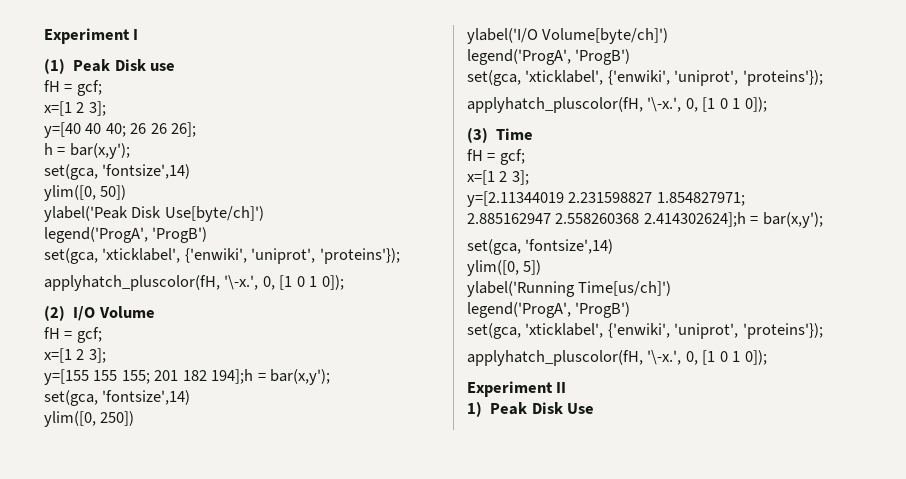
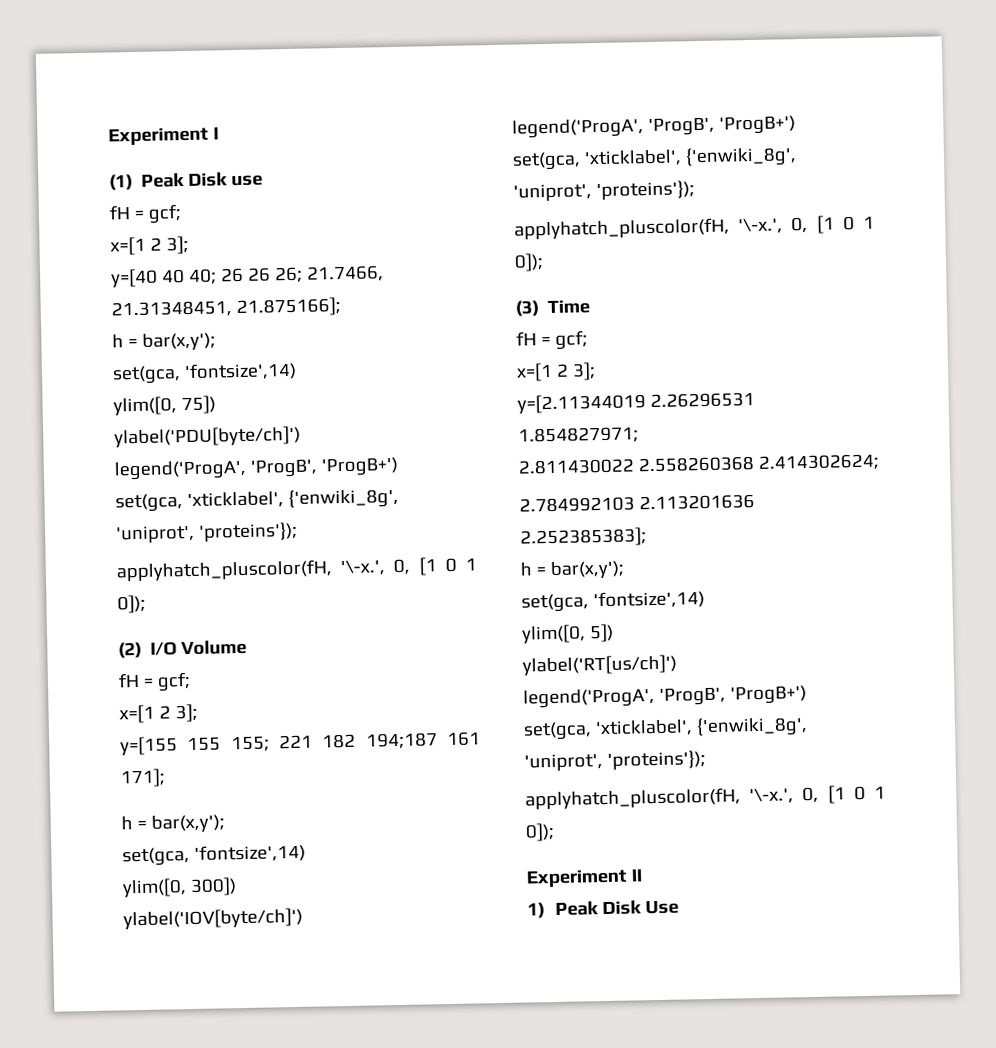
- y=[40 40 40; 26 26 26];
+ y=[40 40 40; 26 26 26; 21.7466, 21.31348451, 21.875166];
  h = bar(x,y');
  set(gca, 'fontsize',14)
- ylim([0, 50])
- ylabel('Peak Disk Use[byte/ch]')
- legend('ProgA', 'ProgB')
- set(gca, 'xticklabel', {'enwiki', 'uniprot', 'proteins'});
+ ylim([0, 75])
+ ylabel('PDU[byte/ch]')
+ legend('ProgA', 'ProgB', 'ProgB+')
+ set(gca, 'xticklabel', {'enwiki_8g', 'uniprot', 'proteins'});
- y=[155 155 155; 201 182 194];h = bar(x,y');
+ y=[155 155 155; 221 182 194;187 161 171];
+ h = bar(x,y');
  set(gca, 'fontsize',14)
- ylim([0, 250])
- ylabel('I/O Volume[byte/ch]')
- legend('ProgA', 'ProgB')
- set(gca, 'xticklabel', {'enwiki', 'uniprot', 'proteins'});
+ ylim([0, 300])
+ ylabel('IOV[byte/ch]')
+ legend('ProgA', 'ProgB', 'ProgB+')
+ set(gca, 'xticklabel', {'enwiki_8g', 'uniprot', 'proteins'});
- y=[2.11344019 2.231598827 1.854827971;
+ y=[2.11344019 2.26296531 1.854827971;
- 2.885162947 2.558260368 2.414302624];h = bar(x,y');
+ 2.811430022 2.558260368 2.414302624;
+ 2.784992103 2.113201636 2.252385383];
+ h = bar(x,y');
- ylabel('Running Time[us/ch]')
- legend('ProgA', 'ProgB')
- set(gca, 'xticklabel', {'enwiki', 'uniprot', 'proteins'});
+ ylabel('RT[us/ch]')
+ legend('ProgA', 'ProgB', 'ProgB+')
+ set(gca, 'xticklabel', {'enwiki_8g', 'uniprot', 'proteins'});

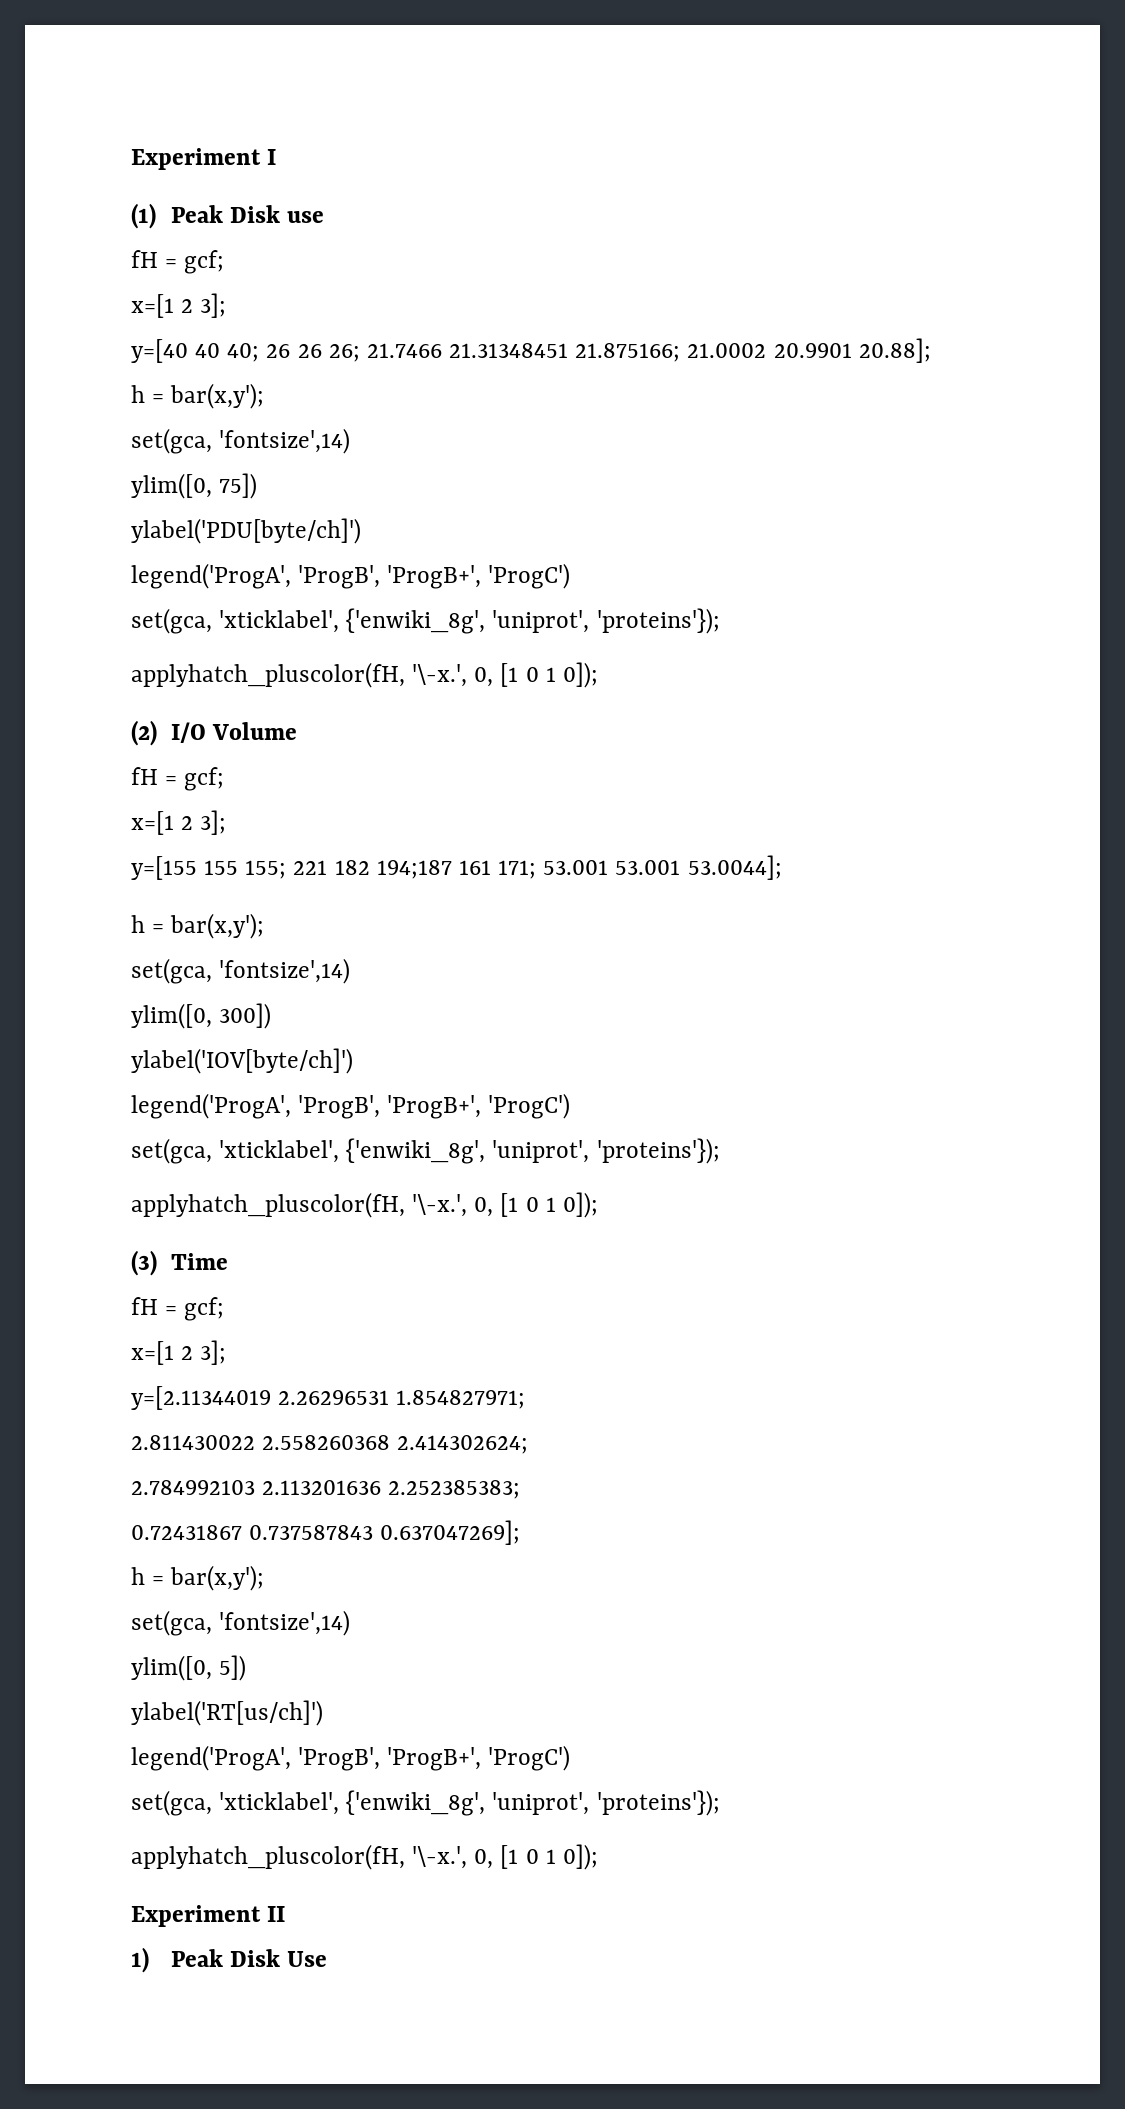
- y=[40 40 40; 26 26 26; 21.7466, 21.31348451, 21.875166];
+ y=[40 40 40; 26 26 26; 21.7466 21.31348451 21.875166; 21.0002 20.9901 20.88];
  ylabel('PDU[byte/ch]')
- legend('ProgA', 'ProgB', 'ProgB+')
+ legend('ProgA', 'ProgB', 'ProgB+', 'ProgC')
- y=[155 155 155; 221 182 194;187 161 171];
+ y=[155 155 155; 221 182 194;187 161 171; 53.001 53.001 53.0044];
  ylabel('IOV[byte/ch]')
- legend('ProgA', 'ProgB', 'ProgB+')
+ legend('ProgA', 'ProgB', 'ProgB+', 'ProgC')
- 2.784992103 2.113201636 2.252385383];
+ 2.784992103 2.113201636 2.252385383;
+ 0.72431867 0.737587843 0.637047269];
  ylabel('RT[us/ch]')
- legend('ProgA', 'ProgB', 'ProgB+')
+ legend('ProgA', 'ProgB', 'ProgB+', 'ProgC')

